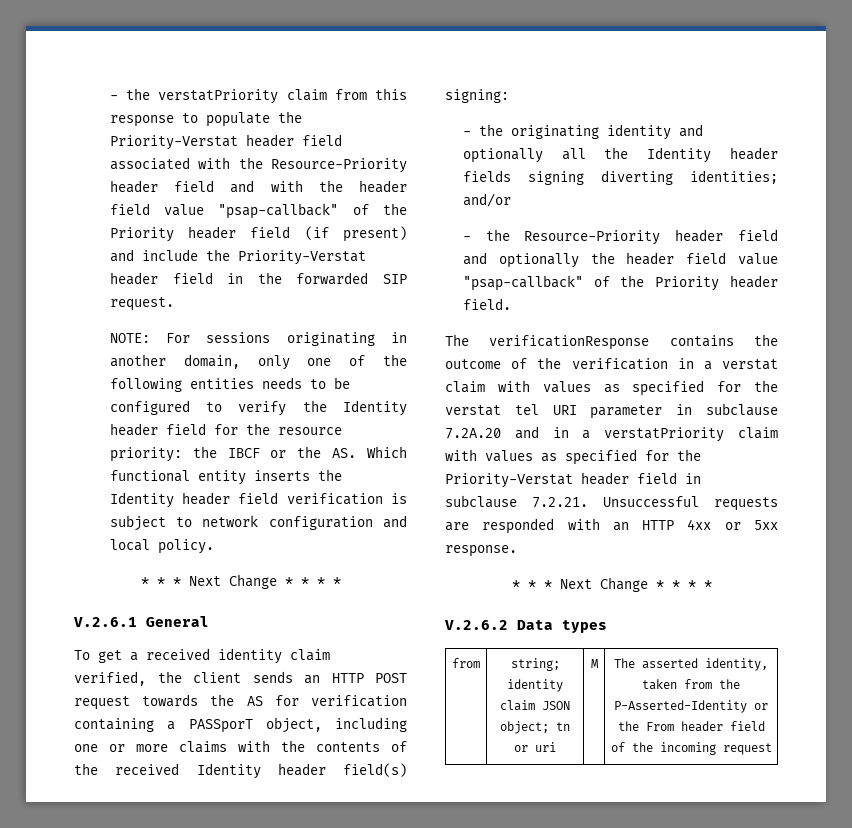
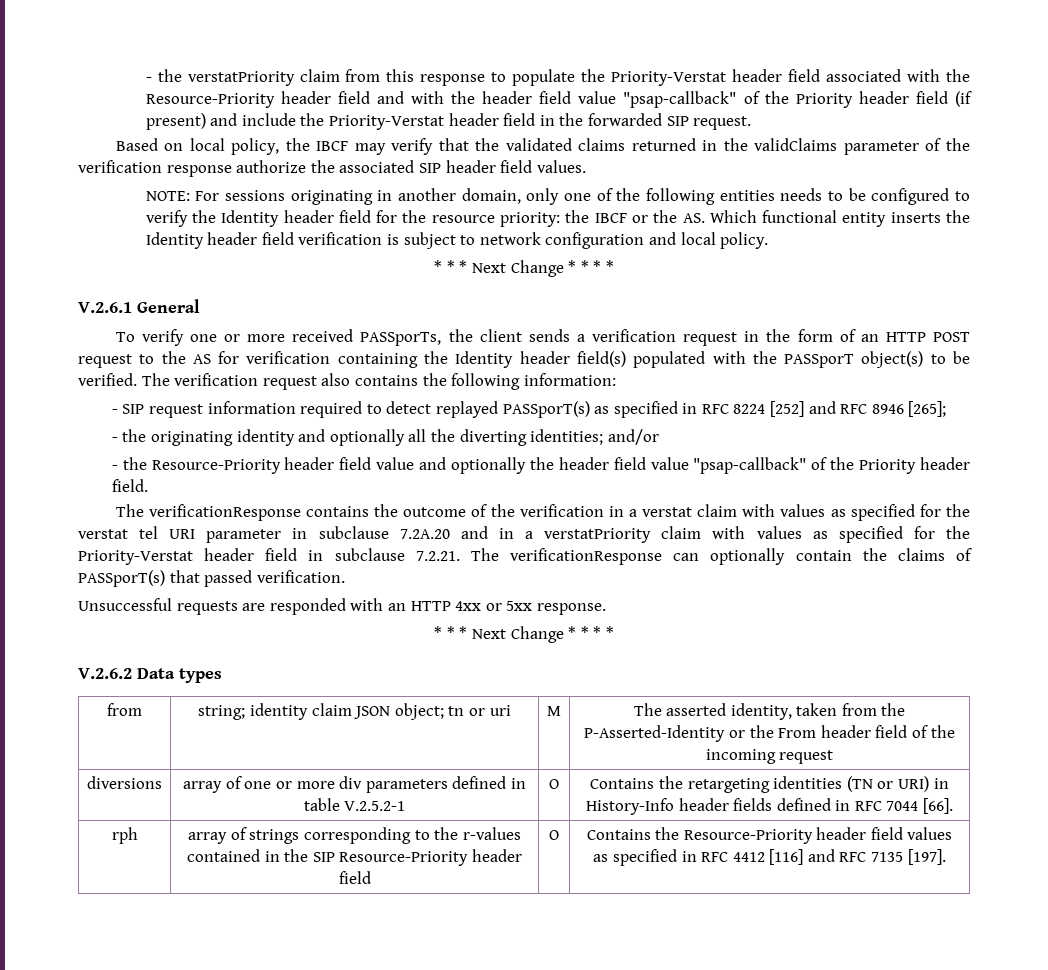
+ Based on local policy, the IBCF may verify that the validated claims returned in the validClaims parameter of the verification response authorize the associated SIP header field values.
- To get a received identity claim verified, the client sends an HTTP POST request towards the AS for verification containing a PASSporT object, including one or more claims with the contents of the received Identity header field(s) signing:
+ To verify one or more received PASSporTs, the client sends a verification request in the form of an HTTP POST request to the AS for verification containing the Identity header field(s) populated with the PASSporT object(s) to be verified. The verification request also contains the following information:
+ - SIP request information required to detect replayed PASSporT(s) as specified in RFC 8224 [252] and RFC 8946 [265];
- - the originating identity and optionally all the Identity header fields signing diverting identities; and/or
+ - the originating identity and optionally all the diverting identities; and/or
- - the Resource-Priority header field and optionally the header field value "psap-callback" of the Priority header field.
+ - the Resource-Priority header field value and optionally the header field value "psap-callback" of the Priority header field.
- The verificationResponse contains the outcome of the verification in a verstat claim with values as specified for the verstat tel URI parameter in subclause 7.2A.20 and in a verstatPriority claim with values as specified for the Priority-Verstat header field in subclause 7.2.21. Unsuccessful requests are responded with an HTTP 4xx or 5xx response.
+ The verificationResponse contains the outcome of the verification in a verstat claim with values as specified for the verstat tel URI parameter in subclause 7.2A.20 and in a verstatPriority claim with values as specified for the Priority-Verstat header field in subclause 7.2.21. The verificationResponse can optionally contain the claims of PASSporT(s) that passed verification.
+ Unsuccessful requests are responded with an HTTP 4xx or 5xx response.
+ diversions | array of one or more div parameters defined in table V.2.5.2-1 | O | Contains the retargeting identities (TN or URI) in History-Info header fields defined in RFC 7044 [66].
+ rph | array of strings corresponding to the r-values contained in the SIP Resource-Priority header field | O | Contains the Resource-Priority header field values as specified in RFC 4412 [116] and RFC 7135 [197].

